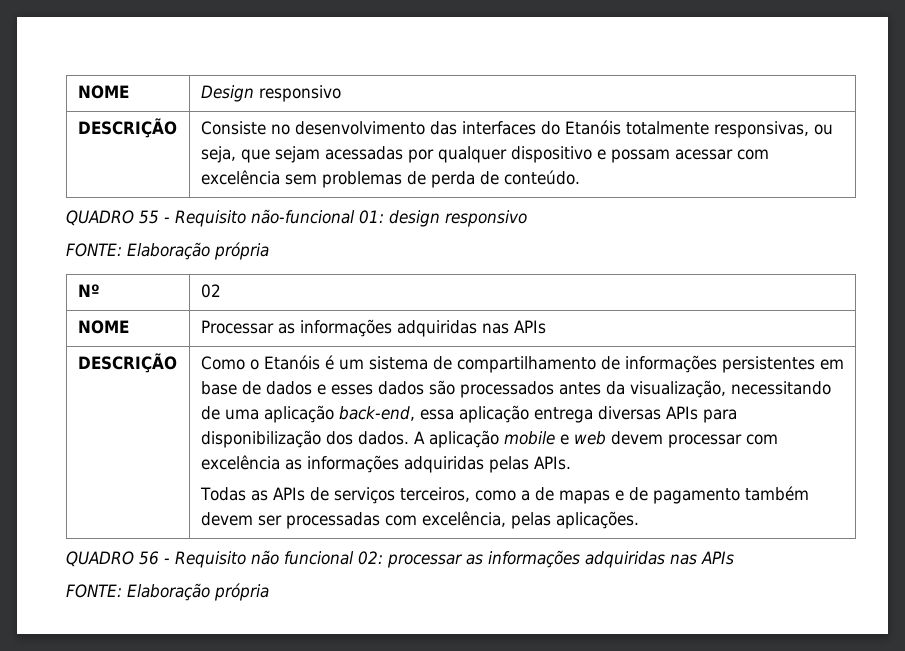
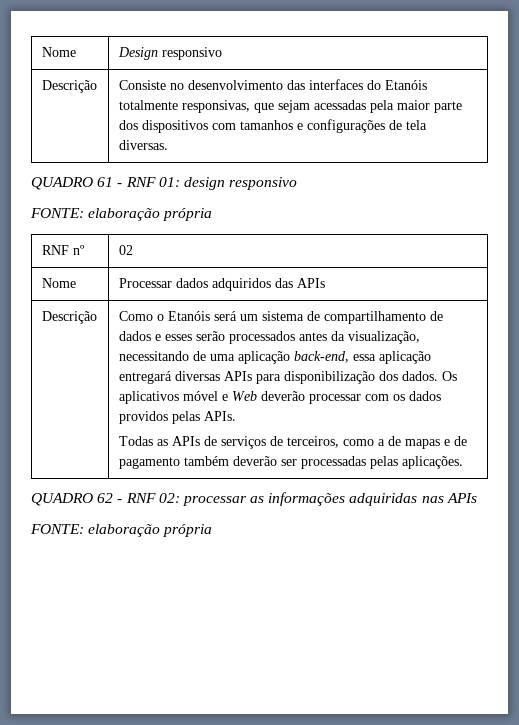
- NOME | Design responsivo
+ Nome | Design responsivo
- DESCRIÇÃO | Consiste no desenvolvimento das interfaces do Etanóis totalmente responsivas, ou seja, que sejam acessadas por qualquer dispositivo e possam acessar com excelência sem problemas de perda de conteúdo.
- QUADRO 55 - Requisito não-funcional 01: design responsivo
- FONTE: Elaboração própria
+ Descrição | Consiste no desenvolvimento das interfaces do Etanóis totalmente responsivas, que sejam acessadas pela maior parte dos dispositivos com tamanhos e configurações de tela diversas.
+ QUADRO 61 - RNF 01: design responsivo
+ FONTE: elaboração própria
- Nº | 02
+ RNF nº | 02
- NOME | Processar as informações adquiridas nas APIs
- DESCRIÇÃO
+ Nome | Processar dados adquiridos das APIs
+ Descrição
- Como o Etanóis é um sistema de compartilhamento de informações persistentes em base de dados e esses dados são processados antes da visualização, necessitando de uma aplicação back-end, essa aplicação entrega diversas APIs para disponibilização dos dados.
+ Como o Etanóis será um sistema de compartilhamento de dados e esses serão processados antes da visualização, necessitando de uma aplicação back-end, essa aplicação entregará diversas APIs para disponibilização dos dados.
- A aplicação mobile e web devem processar com excelência as informações adquiridas pelas APIs.
+ Os aplicativos móvel e Web deverão processar com os dados providos pelas APIs.
- Todas as APIs de serviços terceiros, como a de mapas e de pagamento também devem ser processadas com excelência, pelas aplicações.
+ Todas as APIs de serviços de terceiros, como a de mapas e de pagamento também deverão ser processadas pelas aplicações.
- QUADRO 56 - Requisito não funcional 02: processar as informações adquiridas nas APIs
- FONTE: Elaboração própria
+ QUADRO 62 - RNF 02: processar as informações adquiridas nas APIs
+ FONTE: elaboração própria

